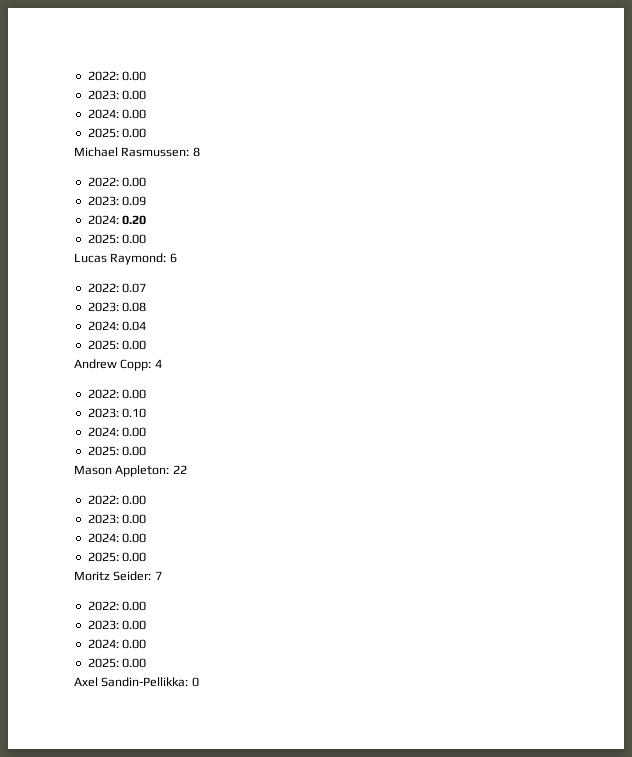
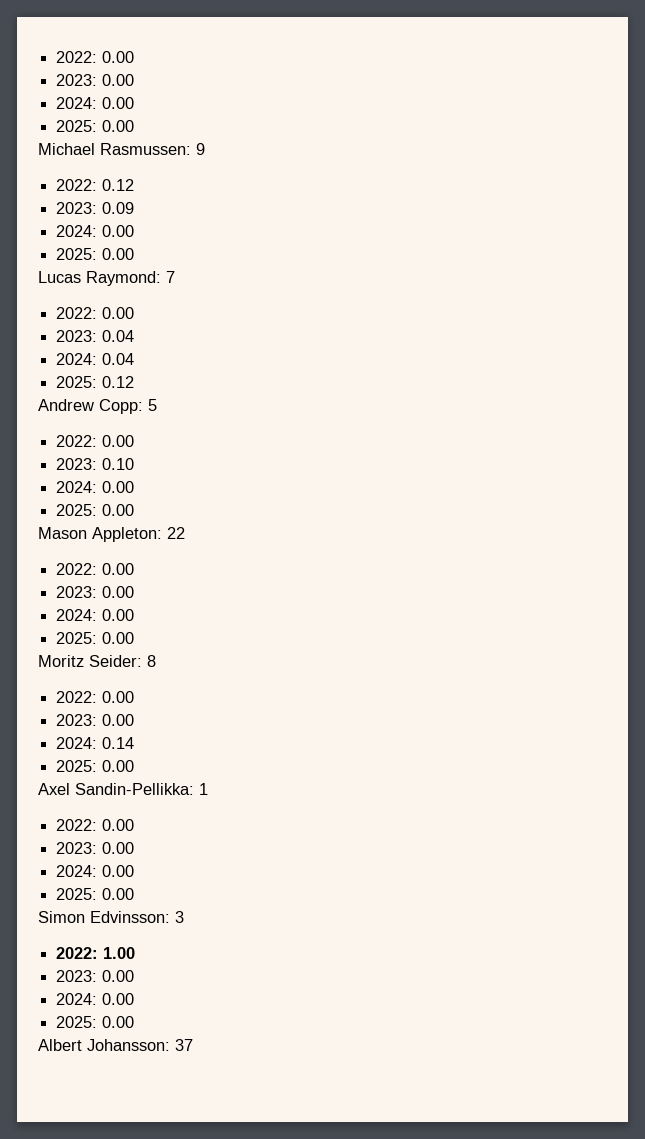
- Michael Rasmussen: 8
- 2022: 0.00
+ Michael Rasmussen: 9
+ 2022: 0.12
  2023: 0.09
- 2024: 0.20
+ 2024: 0.00
- Lucas Raymond: 6
- 2022: 0.07
- 2023: 0.08
+ Lucas Raymond: 7
+ 2022: 0.00
+ 2023: 0.04
  2024: 0.04
- 2025: 0.00
+ 2025: 0.12
- Andrew Copp: 4
+ Andrew Copp: 5
- Moritz Seider: 7
+ Moritz Seider: 8
+ 2022: 0.00
+ 2023: 0.00
+ 2024: 0.14
+ 2025: 0.00
+ Axel Sandin-Pellikka: 1
  2022: 0.00
  2023: 0.00
  2024: 0.00
  2025: 0.00
- Axel Sandin-Pellikka: 0
+ Simon Edvinsson: 3
+ 2022: 1.00
+ 2023: 0.00
+ 2024: 0.00
+ 2025: 0.00
+ Albert Johansson: 37

